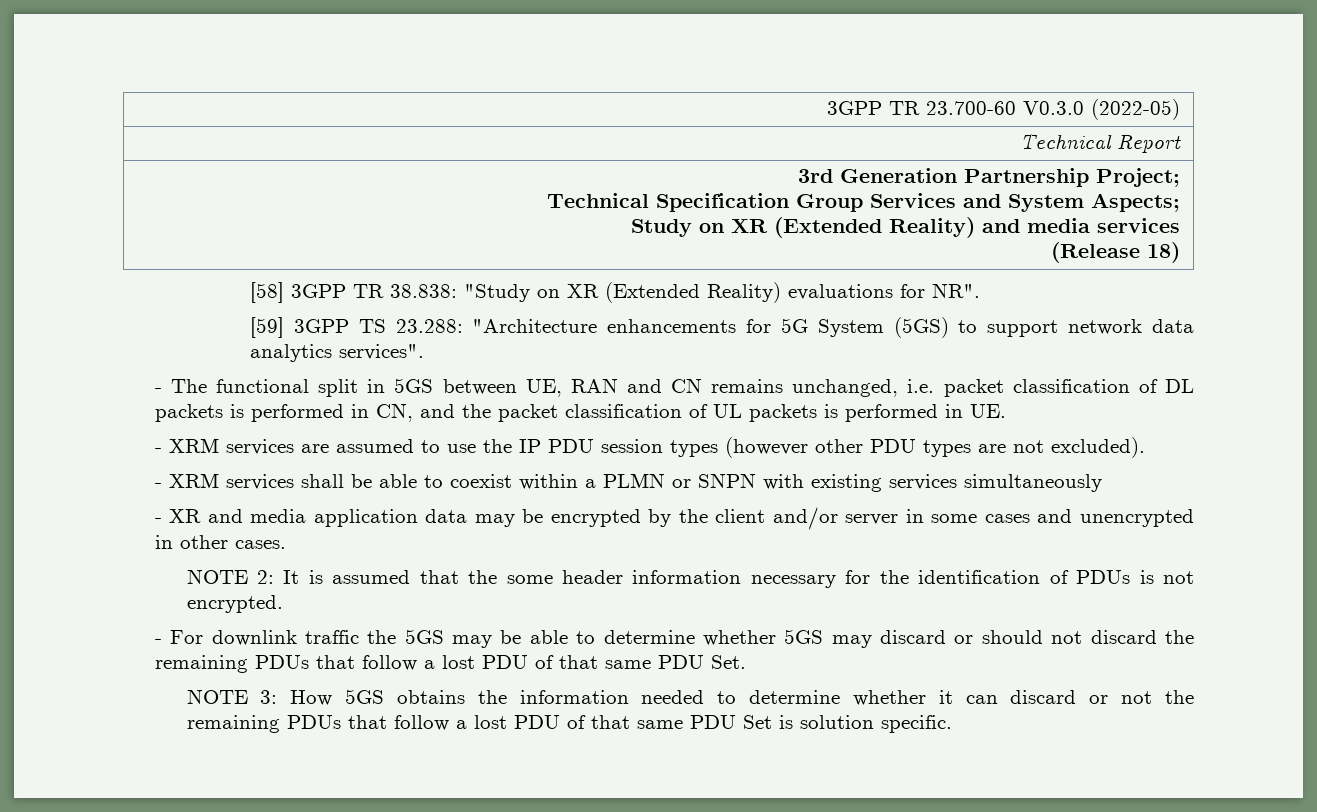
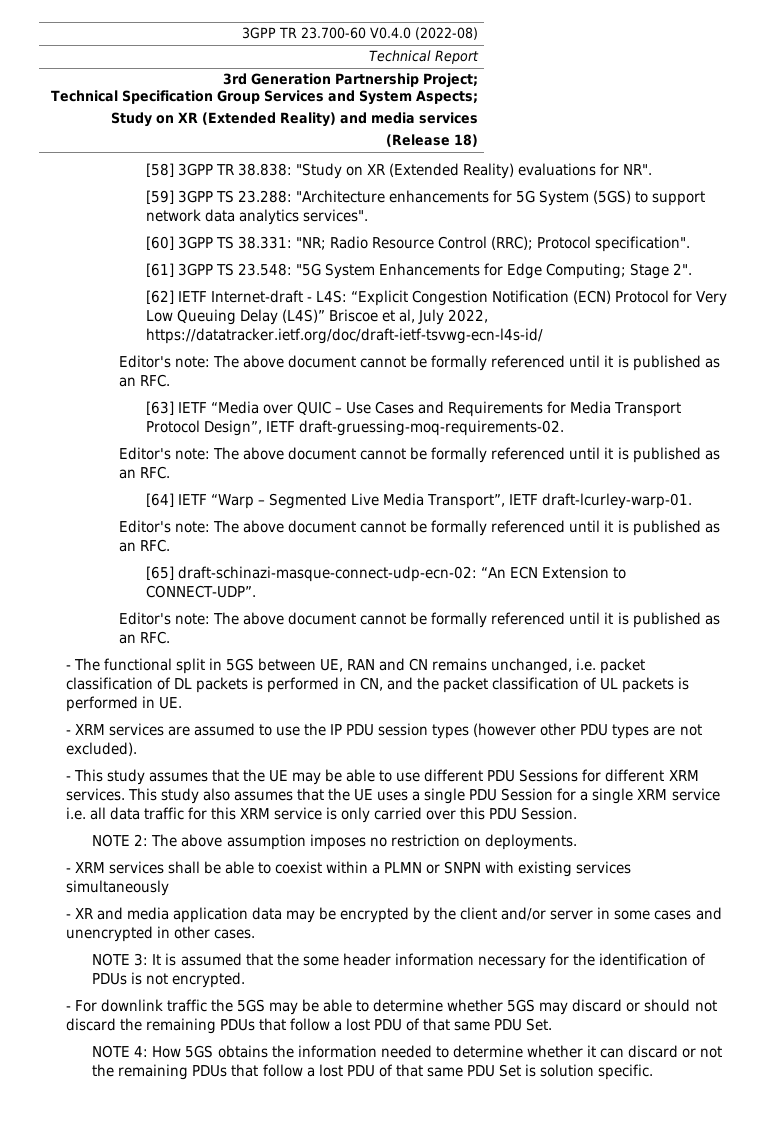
- 3GPP TR 23.700-60 V0.3.0 (2022-05)
+ 3GPP TR 23.700-60 V0.4.0 (2022-08)
+ [60] 3GPP TS 38.331: "NR; Radio Resource Control (RRC); Protocol specification".
+ [61] 3GPP TS 23.548: "5G System Enhancements for Edge Computing; Stage 2".
+ [62] IETF Internet-draft - L4S: “Explicit Congestion Notification (ECN) Protocol for Very Low Queuing Delay (L4S)” Briscoe et al, July 2022, https://datatracker.ietf.org/doc/draft-ietf-tsvwg-ecn-l4s-id/
+ Editor's note: The above document cannot be formally referenced until it is published as an RFC.
+ [63] IETF “Media over QUIC – Use Cases and Requirements for Media Transport Protocol Design”, IETF draft-gruessing-moq-requirements-02.
+ Editor's note: The above document cannot be formally referenced until it is published as an RFC.
+ [64] IETF “Warp – Segmented Live Media Transport”, IETF draft-lcurley-warp-01.
+ Editor's note: The above document cannot be formally referenced until it is published as an RFC.
+ [65] draft-schinazi-masque-connect-udp-ecn-02: “An ECN Extension to CONNECT-UDP”.
+ Editor's note: The above document cannot be formally referenced until it is published as an RFC.
+ - This study assumes that the UE may be able to use different PDU Sessions for different XRM services. This study also assumes that the UE uses a single PDU Session for a single XRM service i.e. all data traffic for this XRM service is only carried over this PDU Session.
+ NOTE 2: The above assumption imposes no restriction on deployments.
- NOTE 2: It is assumed that the some header information necessary for the identification of PDUs is not encrypted.
+ NOTE 3: It is assumed that the some header information necessary for the identification of PDUs is not encrypted.
- NOTE 3: How 5GS obtains the information needed to determine whether it can discard or not the remaining PDUs that follow a lost PDU of that same PDU Set is solution specific.
+ NOTE 4: How 5GS obtains the information needed to determine whether it can discard or not the remaining PDUs that follow a lost PDU of that same PDU Set is solution specific.

